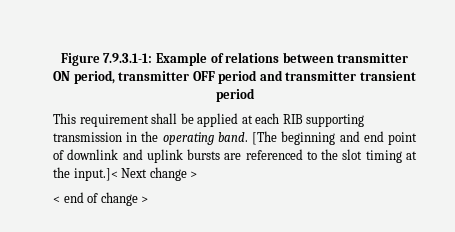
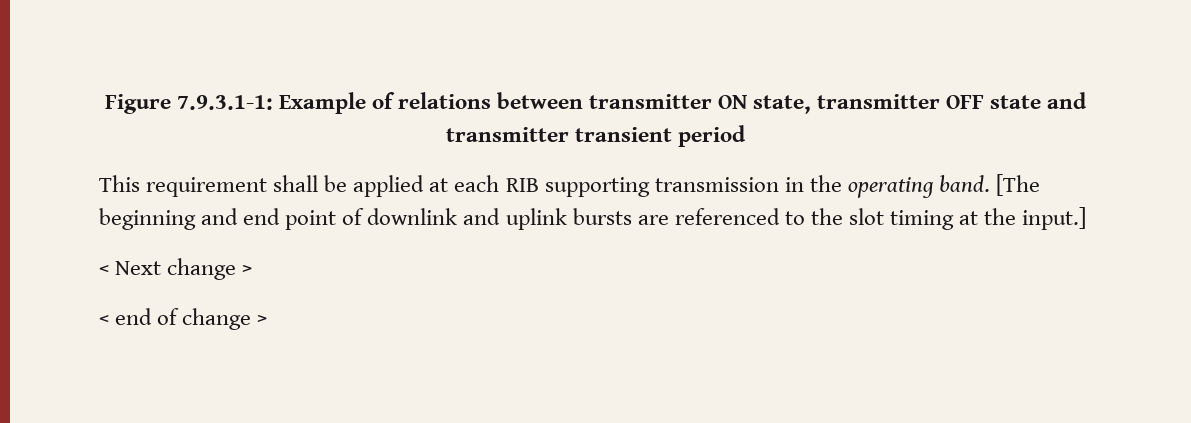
- Figure 7.9.3.1-1: Example of relations between transmitter ON period, transmitter OFF period and transmitter transient period
+ Figure 7.9.3.1-1: Example of relations between transmitter ON state, transmitter OFF state and transmitter transient period
- [The beginning and end point of downlink and uplink bursts are referenced to the slot timing at the input.]< Next change >
+ [The beginning and end point of downlink and uplink bursts are referenced to the slot timing at the input.]
+ < Next change >

